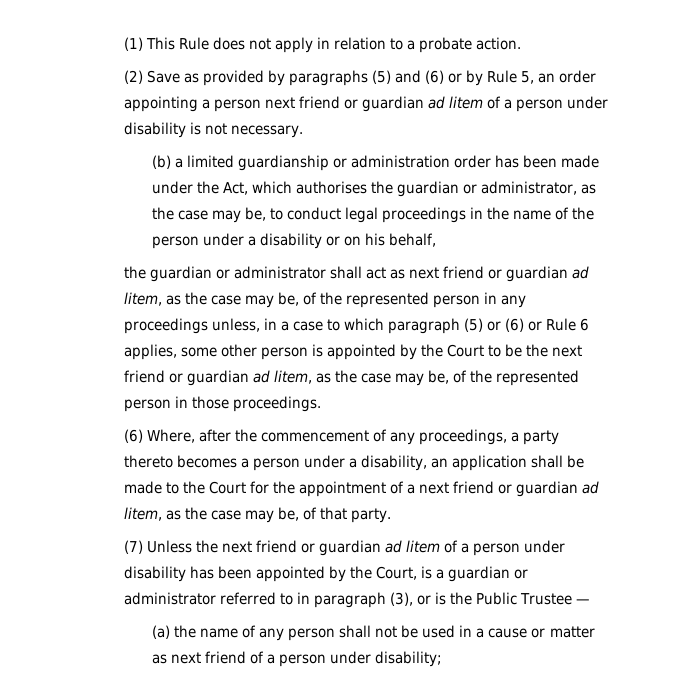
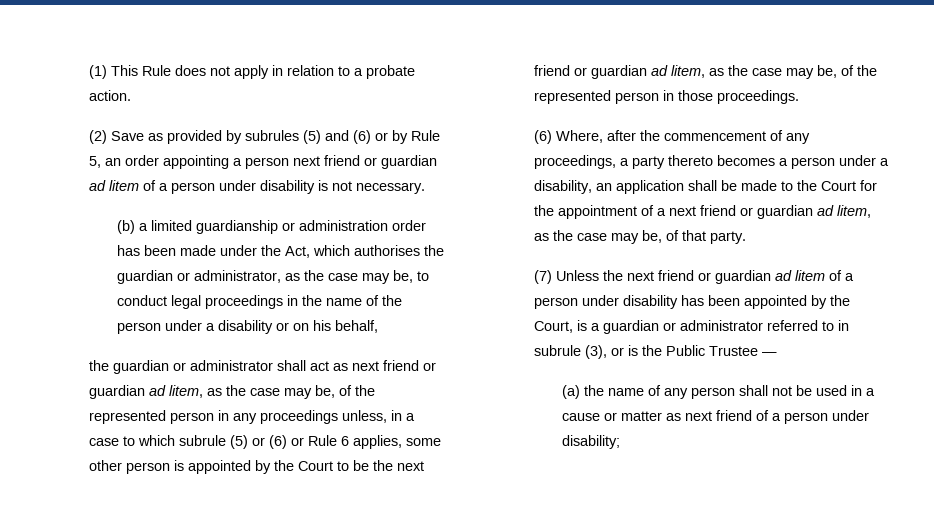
- (2) Save as provided by paragraphs (5) and (6) or by Rule 5, an order appointing a person next friend or guardian ad litem of a person under disability is not necessary.
+ (2) Save as provided by subrules (5) and (6) or by Rule 5, an order appointing a person next friend or guardian ad litem of a person under disability is not necessary.
- the guardian or administrator shall act as next friend or guardian ad litem, as the case may be, of the represented person in any proceedings unless, in a case to which paragraph (5) or (6) or Rule 6 applies, some other person is appointed by the Court to be the next friend or guardian ad litem, as the case may be, of the represented person in those proceedings.
+ the guardian or administrator shall act as next friend or guardian ad litem, as the case may be, of the represented person in any proceedings unless, in a case to which subrule (5) or (6) or Rule 6 applies, some other person is appointed by the Court to be the next friend or guardian ad litem, as the case may be, of the represented person in those proceedings.
- (7) Unless the next friend or guardian ad litem of a person under disability has been appointed by the Court, is a guardian or administrator referred to in paragraph (3), or is the Public Trustee —
+ (7) Unless the next friend or guardian ad litem of a person under disability has been appointed by the Court, is a guardian or administrator referred to in subrule (3), or is the Public Trustee —

